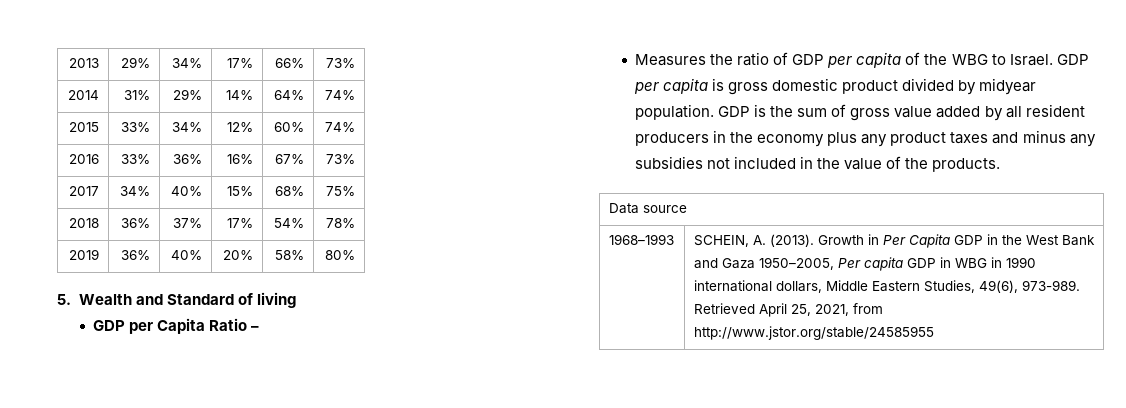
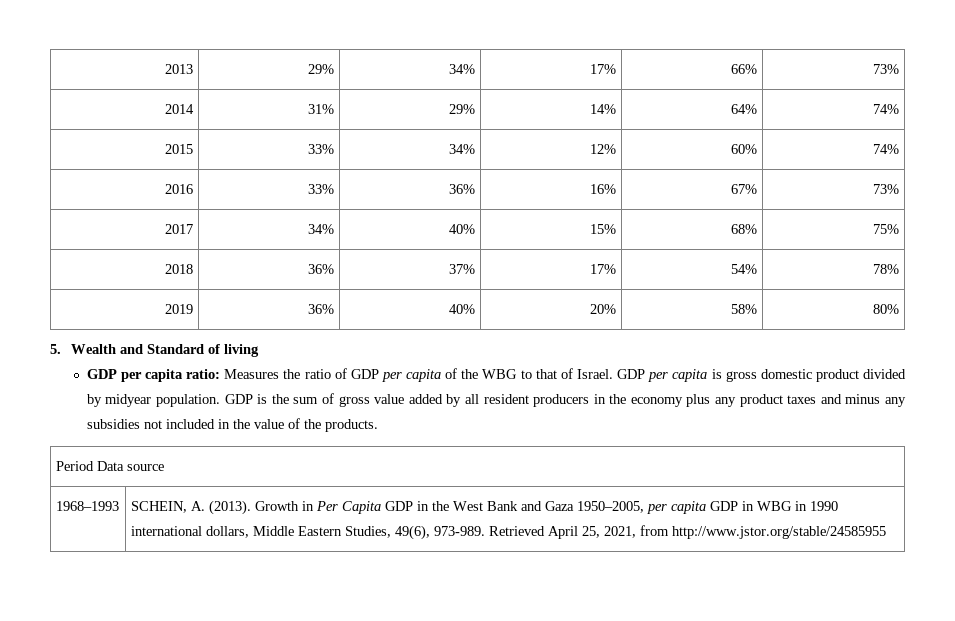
- GDP per Capita Ratio –
- Measures the ratio of GDP per capita of the WBG to Israel.
+ GDP per capita ratio: Measures the ratio of GDP per capita of the WBG to that of Israel.
- Data source
+ Period Data source
- 1968–1993 | SCHEIN, A. (2013). Growth in Per Capita GDP in the West Bank and Gaza 1950–2005, Per capita GDP in WBG in 1990 international dollars, Middle Eastern Studies, 49(6), 973-989. Retrieved April 25, 2021, from http://www.jstor.org/stable/24585955
+ 1968–1993 | SCHEIN, A. (2013). Growth in Per Capita GDP in the West Bank and Gaza 1950–2005, per capita GDP in WBG in 1990 international dollars, Middle Eastern Studies, 49(6), 973-989. Retrieved April 25, 2021, from http://www.jstor.org/stable/24585955

